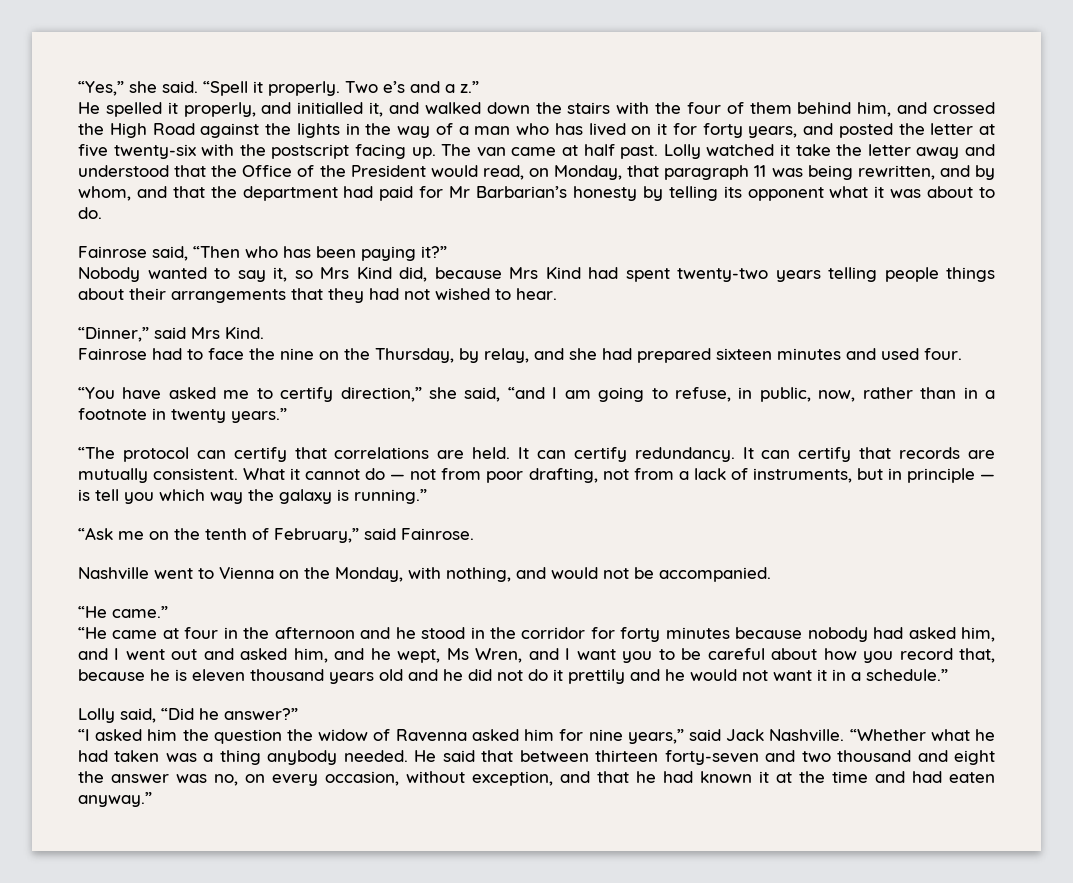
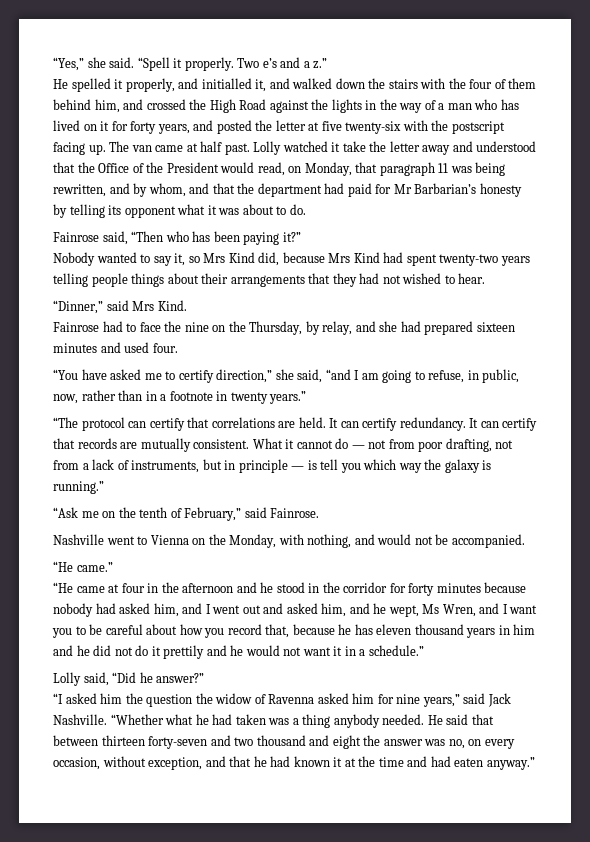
- “He came at four in the afternoon and he stood in the corridor for forty minutes because nobody had asked him, and I went out and asked him, and he wept, Ms Wren, and I want you to be careful about how you record that, because he is eleven thousand years old and he did not do it prettily and he would not want it in a schedule.”
+ “He came at four in the afternoon and he stood in the corridor for forty minutes because nobody had asked him, and I went out and asked him, and he wept, Ms Wren, and I want you to be careful about how you record that, because he has eleven thousand years in him and he did not do it prettily and he would not want it in a schedule.”

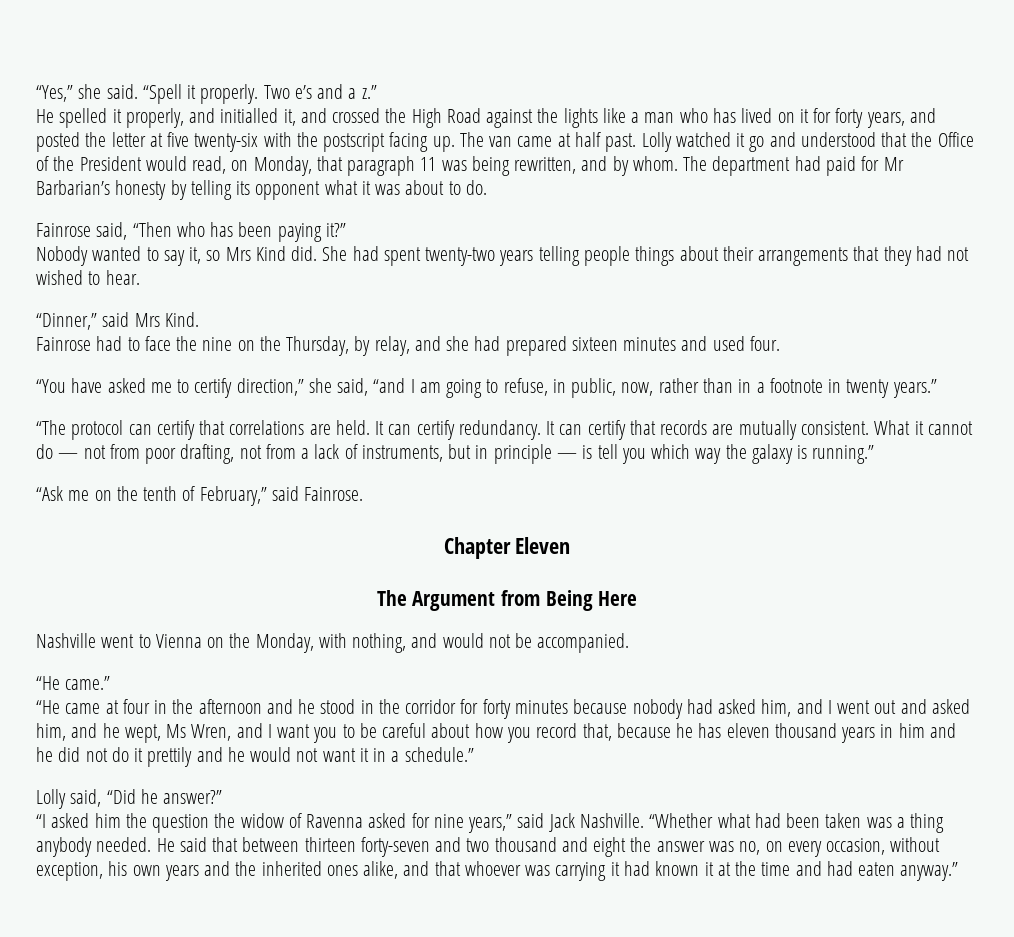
- He spelled it properly, and initialled it, and walked down the stairs with the four of them behind him, and crossed the High Road against the lights in the way of a man who has lived on it for forty years, and posted the letter at five twenty-six with the postscript facing up.
+ He spelled it properly, and initialled it, and crossed the High Road against the lights like a man who has lived on it for forty years, and posted the letter at five twenty-six with the postscript facing up.
- Lolly watched it take the letter away and understood that the Office of the President would read, on Monday, that paragraph 11 was being rewritten, and by whom, and that the department had paid for Mr Barbarian’s honesty by telling its opponent what it was about to do.
+ Lolly watched it go and understood that the Office of the President would read, on Monday, that paragraph 11 was being rewritten, and by whom. The department had paid for Mr Barbarian’s honesty by telling its opponent what it was about to do.
- Nobody wanted to say it, so Mrs Kind did, because Mrs Kind had spent twenty-two years telling people things about their arrangements that they had not wished to hear.
+ Nobody wanted to say it, so Mrs Kind did. She had spent twenty-two years telling people things about their arrangements that they had not wished to hear.
+ Chapter Eleven
+ The Argument from Being Here
- “I asked him the question the widow of Ravenna asked him for nine years,” said Jack Nashville.
+ “I asked him the question the widow of Ravenna asked for nine years,” said Jack Nashville.
- “Whether what he had taken was a thing anybody needed.
+ “Whether what had been taken was a thing anybody needed.
- He said that between thirteen forty-seven and two thousand and eight the answer was no, on every occasion, without exception, and that he had known it at the time and had eaten anyway.”
+ He said that between thirteen forty-seven and two thousand and eight the answer was no, on every occasion, without exception, his own years and the inherited ones alike, and that whoever was carrying it had known it at the time and had eaten anyway.”

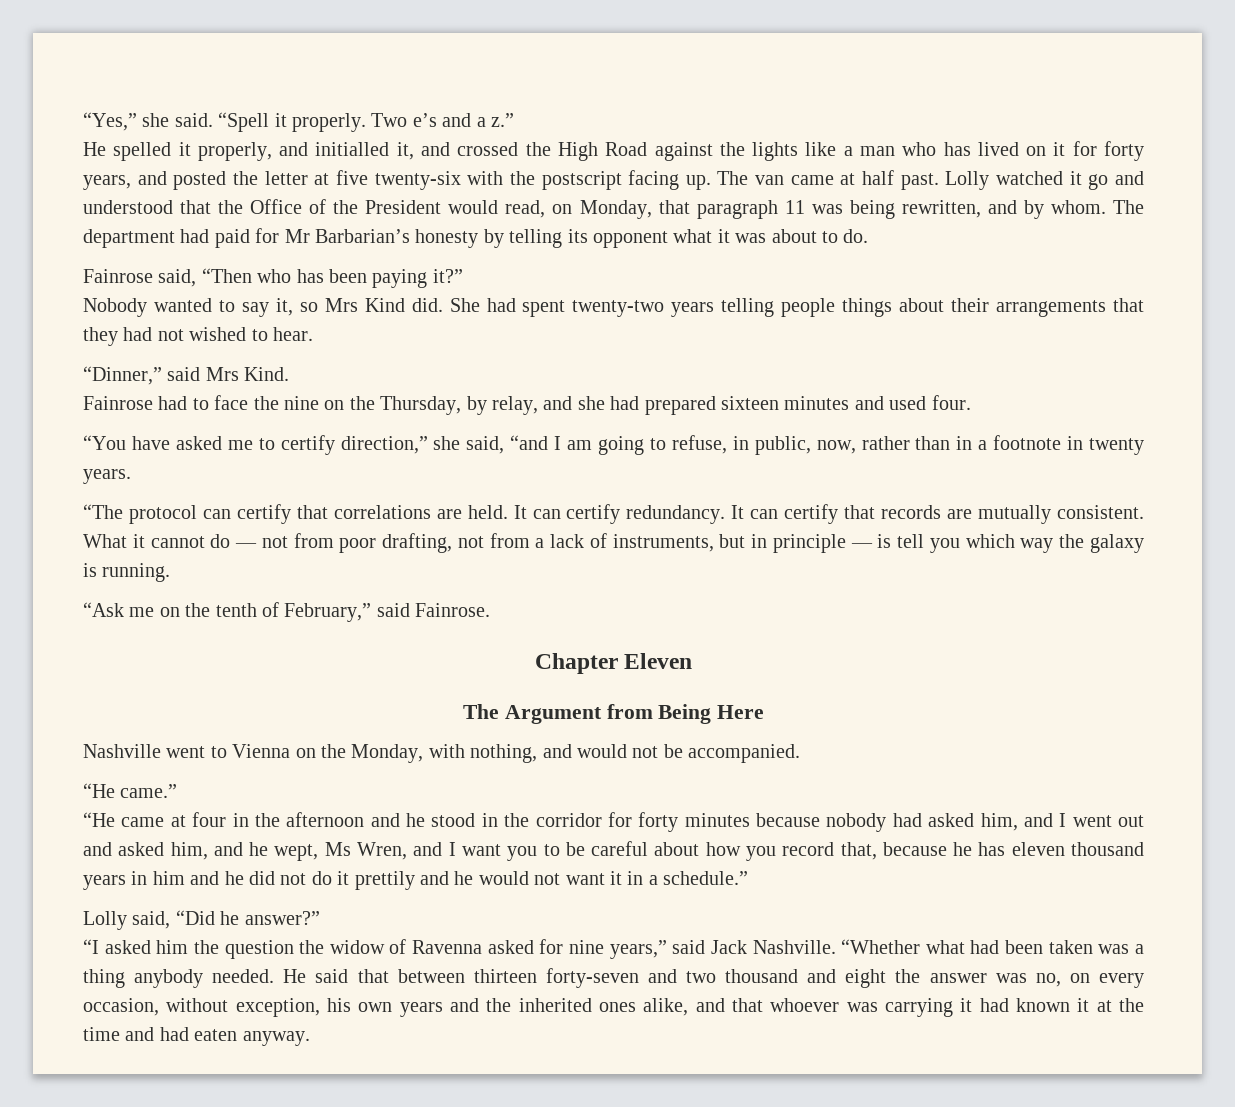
- “You have asked me to certify direction,” she said, “and I am going to refuse, in public, now, rather than in a footnote in twenty years.”
+ “You have asked me to certify direction,” she said, “and I am going to refuse, in public, now, rather than in a footnote in twenty years.
- What it cannot do — not from poor drafting, not from a lack of instruments, but in principle — is tell you which way the galaxy is running.”
+ What it cannot do — not from poor drafting, not from a lack of instruments, but in principle — is tell you which way the galaxy is running.
- He said that between thirteen forty-seven and two thousand and eight the answer was no, on every occasion, without exception, his own years and the inherited ones alike, and that whoever was carrying it had known it at the time and had eaten anyway.”
+ He said that between thirteen forty-seven and two thousand and eight the answer was no, on every occasion, without exception, his own years and the inherited ones alike, and that whoever was carrying it had known it at the time and had eaten anyway.

